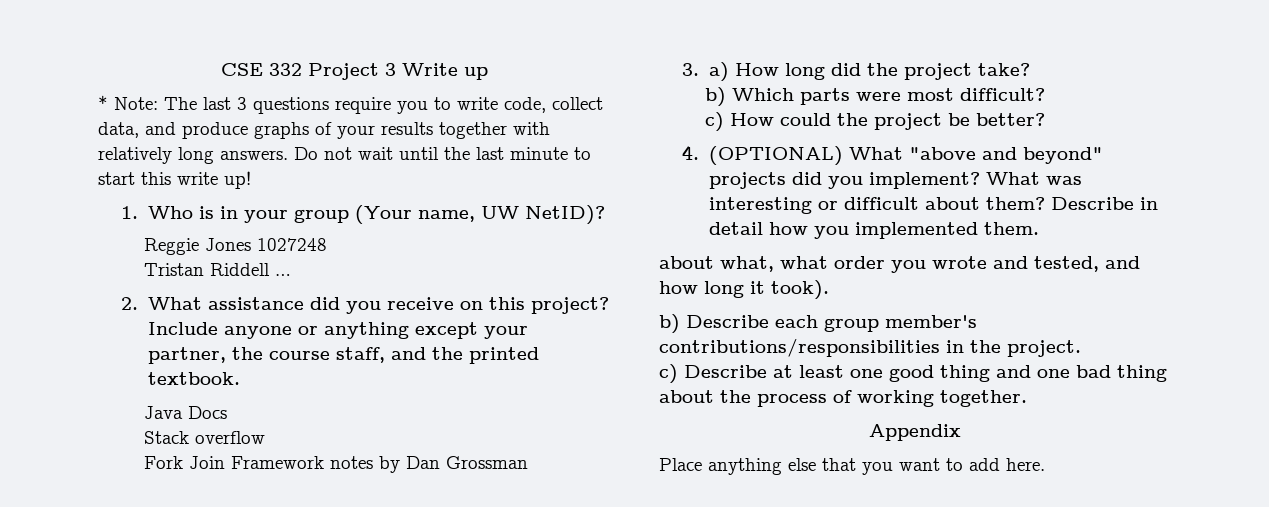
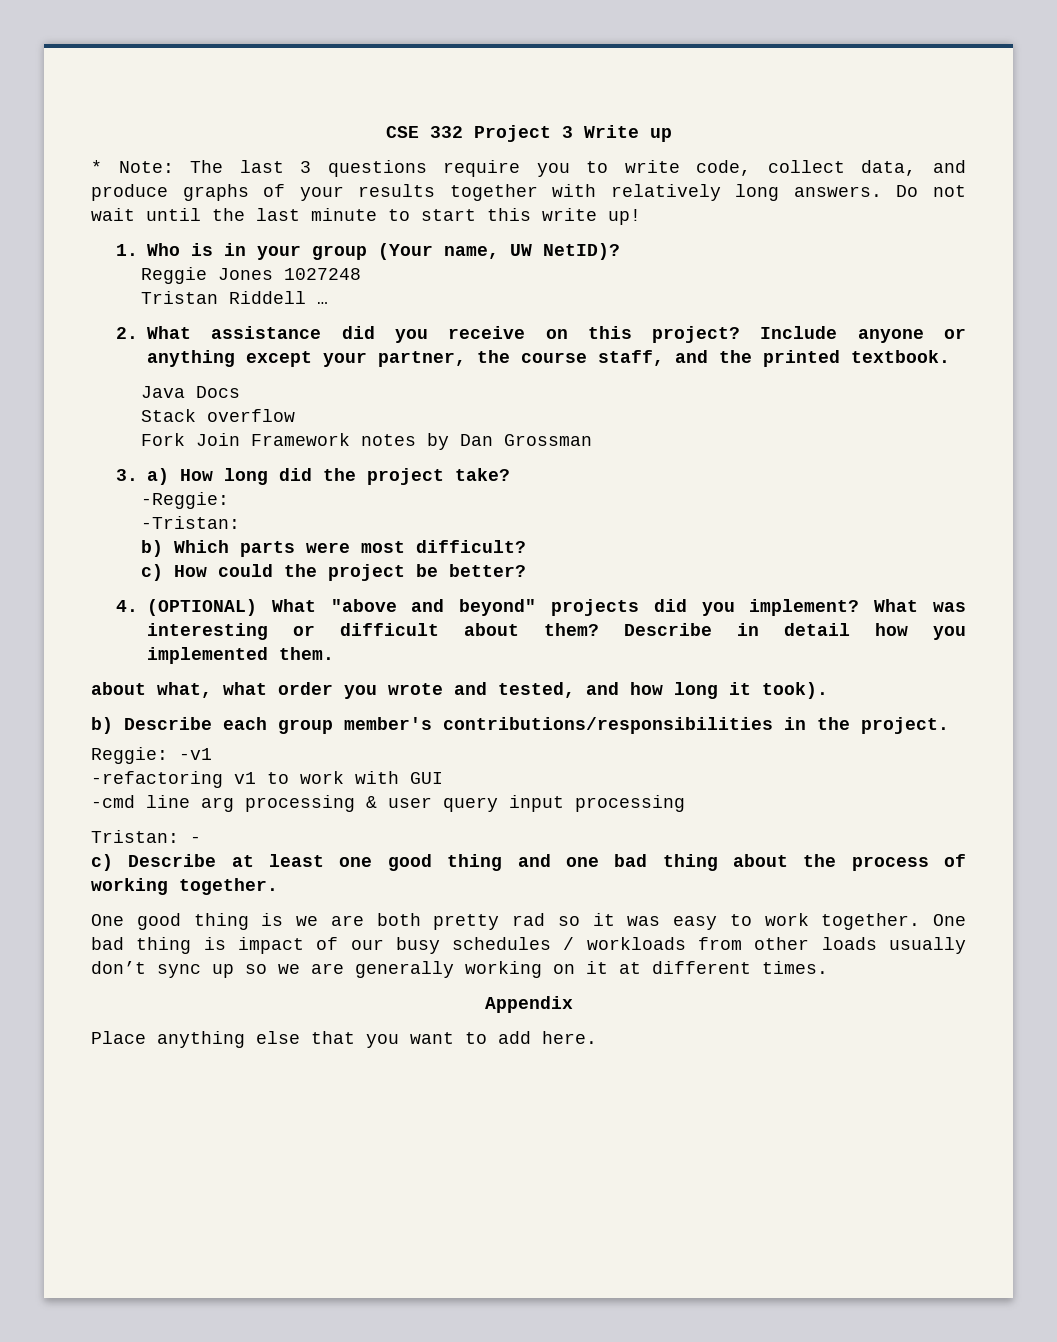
+ -Reggie:
+ -Tristan:
+ Reggie: -v1
+ -refactoring v1 to work with GUI
+ -cmd line arg processing & user query input processing
+ Tristan: -
+ One good thing is we are both pretty rad so it was easy to work together. One bad thing is impact of our busy schedules / workloads from other loads usually don’t sync up so we are generally working on it at different times.

